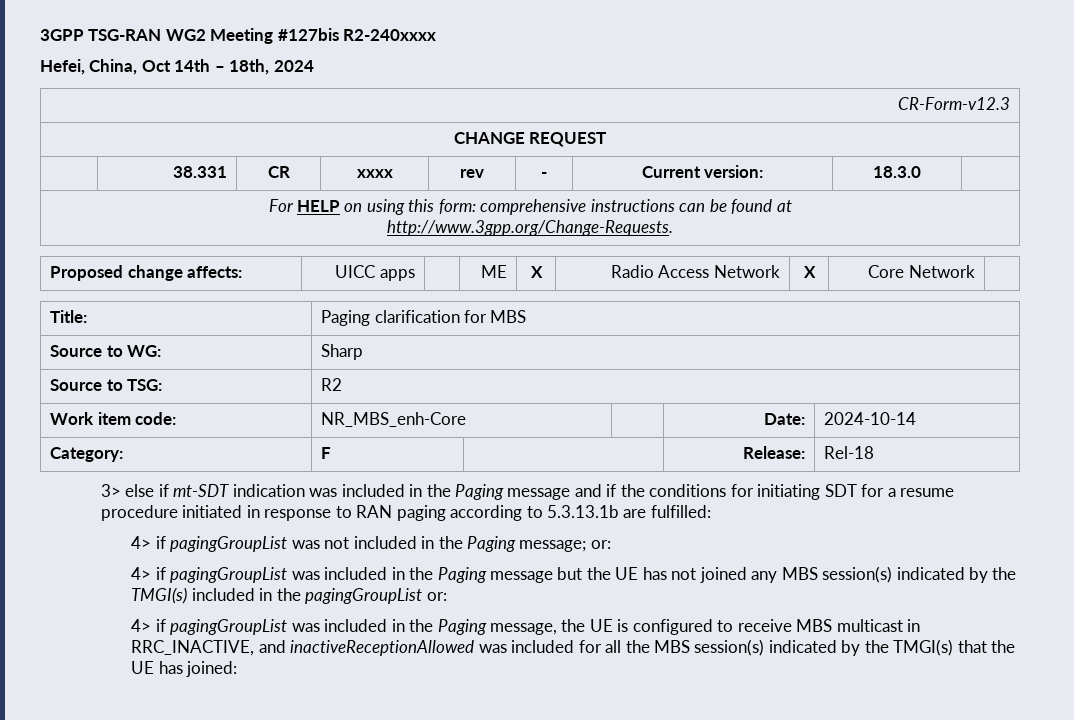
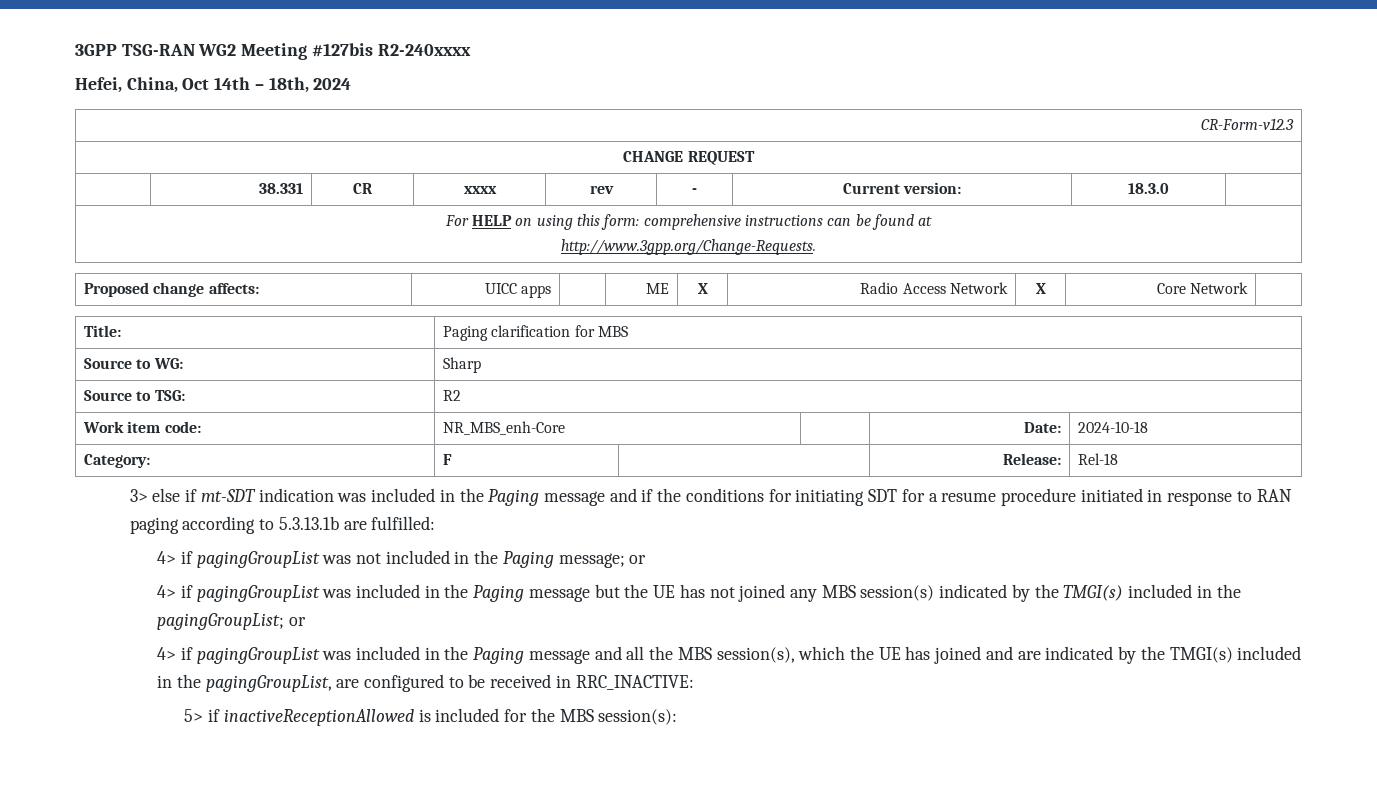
- Work item code: | NR_MBS_enh-Core | | Date: | 2024-10-14
+ Work item code: | NR_MBS_enh-Core | | Date: | 2024-10-18
- 4> if pagingGroupList was not included in the Paging message; or:
+ 4> if pagingGroupList was not included in the Paging message; or
- 4> if pagingGroupList was included in the Paging message but the UE has not joined any MBS session(s) indicated by the TMGI(s) included in the pagingGroupList or:
- 4> if pagingGroupList was included in the Paging message, the UE is configured to receive MBS multicast in RRC_INACTIVE, and inactiveReceptionAllowed was included for all the MBS session(s) indicated by the TMGI(s) that the UE has joined:
+ 4> if pagingGroupList was included in the Paging message but the UE has not joined any MBS session(s) indicated by the TMGI(s) included in the pagingGroupList; or
+ 4> if pagingGroupList was included in the Paging message and all the MBS session(s), which the UE has joined and are indicated by the TMGI(s) included in the pagingGroupList, are configured to be received in RRC_INACTIVE:
+ 5> if inactiveReceptionAllowed is included for the MBS session(s):

